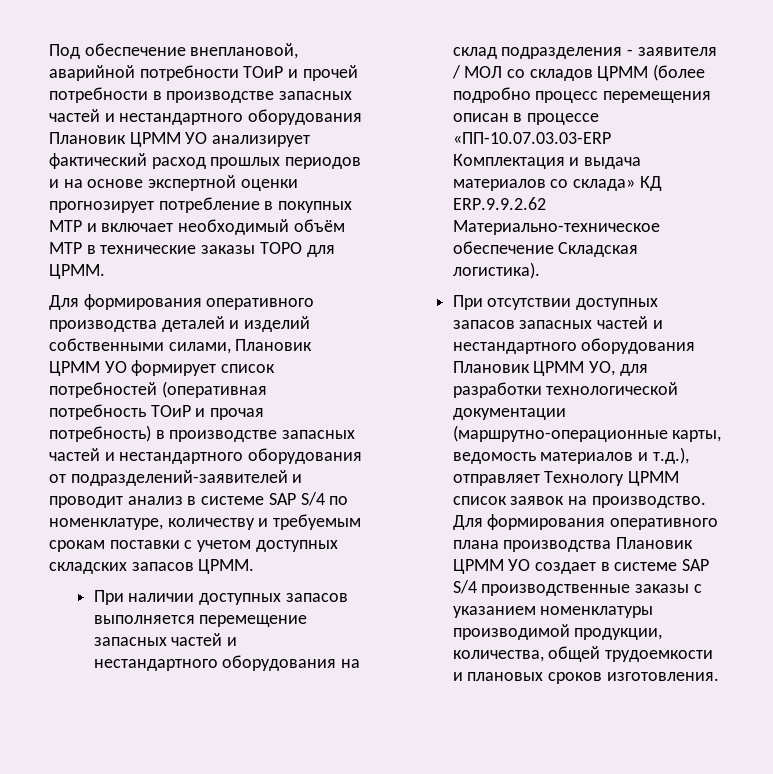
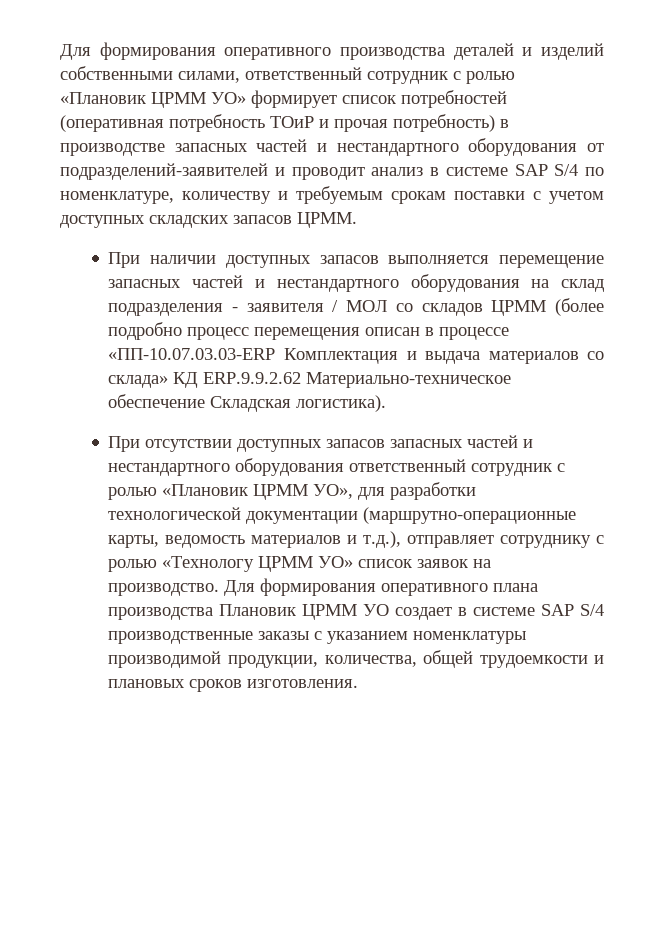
- Под обеспечение внеплановой, аварийной потребности ТОиР и прочей потребности в производстве запасных частей и нестандартного оборудования Плановик ЦРММ УО анализирует фактический расход прошлых периодов и на основе экспертной оценки прогнозирует потребление в покупных МТР и включает необходимый объём МТР в технические заказы ТОРО для ЦРММ.
- Для формирования оперативного производства деталей и изделий собственными силами, Плановик ЦРММ УО формирует список потребностей (оперативная потребность ТОиР и прочая потребность) в производстве запасных частей и нестандартного оборудования от подразделений-заявителей и проводит анализ в системе SAP S/4 по номенклатуре, количеству и требуемым срокам поставки с учетом доступных складских запасов ЦРММ.
+ Для формирования оперативного производства деталей и изделий собственными силами, ответственный сотрудник с ролью «Плановик ЦРММ УО» формирует список потребностей (оперативная потребность ТОиР и прочая потребность) в производстве запасных частей и нестандартного оборудования от подразделений-заявителей и проводит анализ в системе SAP S/4 по номенклатуре, количеству и требуемым срокам поставки с учетом доступных складских запасов ЦРММ.
- При отсутствии доступных запасов запасных частей и нестандартного оборудования Плановик ЦРММ УО, для разработки технологической документации (маршрутно-операционные карты, ведомость материалов и т.д.), отправляет Технологу ЦРММ список заявок на производство.
+ При отсутствии доступных запасов запасных частей и нестандартного оборудования ответственный сотрудник с ролью «Плановик ЦРММ УО», для разработки технологической документации (маршрутно-операционные карты, ведомость материалов и т.д.), отправляет сотруднику с ролью «Технологу ЦРММ УО» список заявок на производство.

